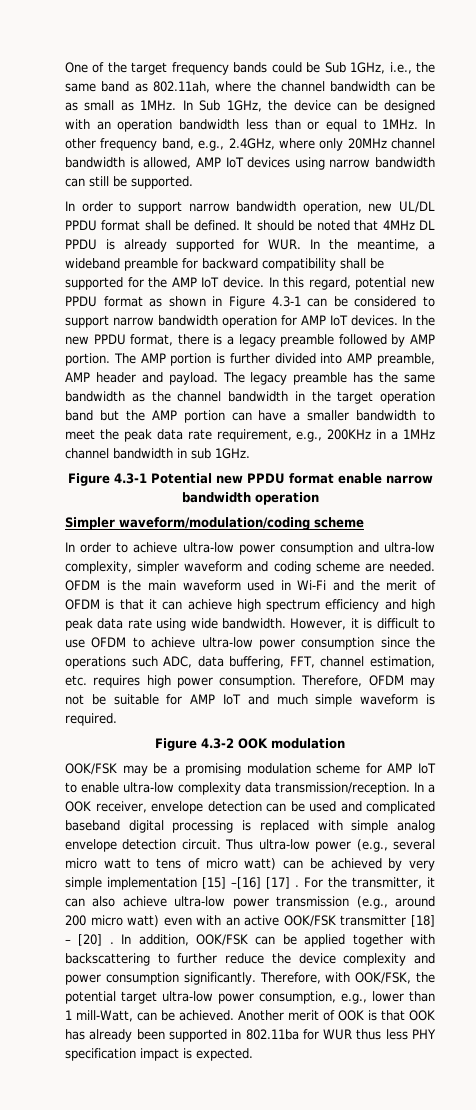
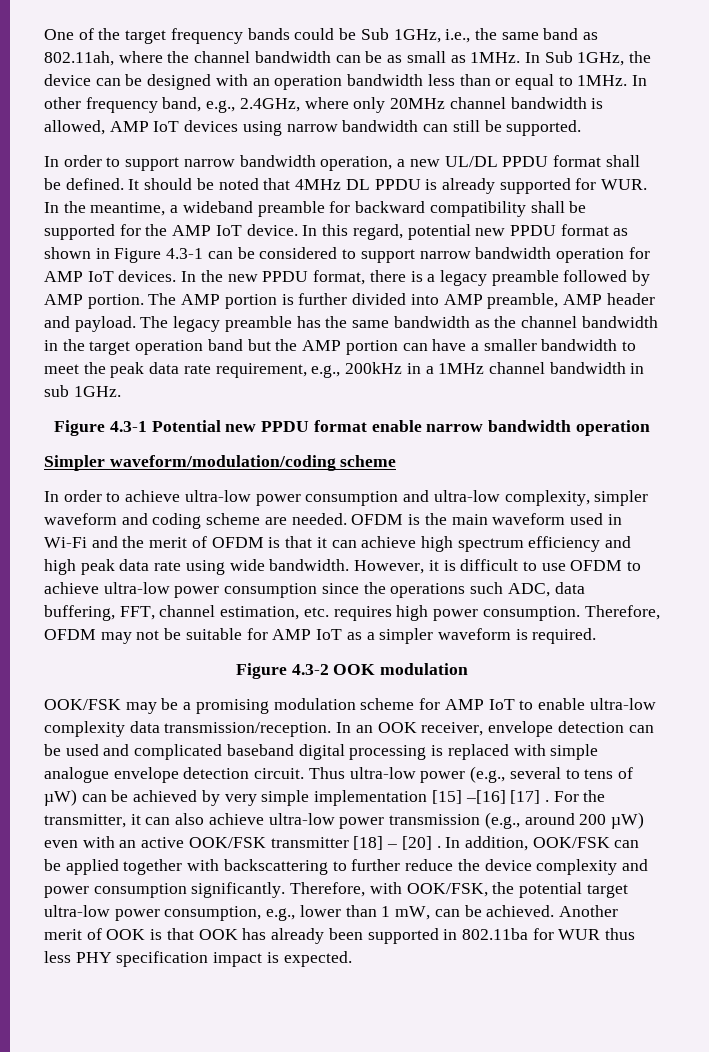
- In order to support narrow bandwidth operation, new UL/DL PPDU format shall be defined.
+ In order to support narrow bandwidth operation, a new UL/DL PPDU format shall be defined.
- The legacy preamble has the same bandwidth as the channel bandwidth in the target operation band but the AMP portion can have a smaller bandwidth to meet the peak data rate requirement, e.g., 200KHz in a 1MHz channel bandwidth in sub 1GHz.
+ The legacy preamble has the same bandwidth as the channel bandwidth in the target operation band but the AMP portion can have a smaller bandwidth to meet the peak data rate requirement, e.g., 200kHz in a 1MHz channel bandwidth in sub 1GHz.
- Therefore, OFDM may not be suitable for AMP IoT and much simple waveform is required.
+ Therefore, OFDM may not be suitable for AMP IoT as a simpler waveform is required.
- In a OOK receiver, envelope detection can be used and complicated baseband digital processing is replaced with simple analog envelope detection circuit.
+ In an OOK receiver, envelope detection can be used and complicated baseband digital processing is replaced with simple analogue envelope detection circuit.
- Thus ultra-low power (e.g., several micro watt to tens of micro watt) can be achieved by very simple implementation [15] –[16] [17] .
+ Thus ultra-low power (e.g., several to tens of µW) can be achieved by very simple implementation [15] –[16] [17] .
- For the transmitter, it can also achieve ultra-low power transmission (e.g., around 200 micro watt) even with an active OOK/FSK transmitter [18] – [20] .
+ For the transmitter, it can also achieve ultra-low power transmission (e.g., around 200 µW) even with an active OOK/FSK transmitter [18] – [20] .
- Therefore, with OOK/FSK, the potential target ultra-low power consumption, e.g., lower than 1 mill-Watt, can be achieved.
+ Therefore, with OOK/FSK, the potential target ultra-low power consumption, e.g., lower than 1 mW, can be achieved.

